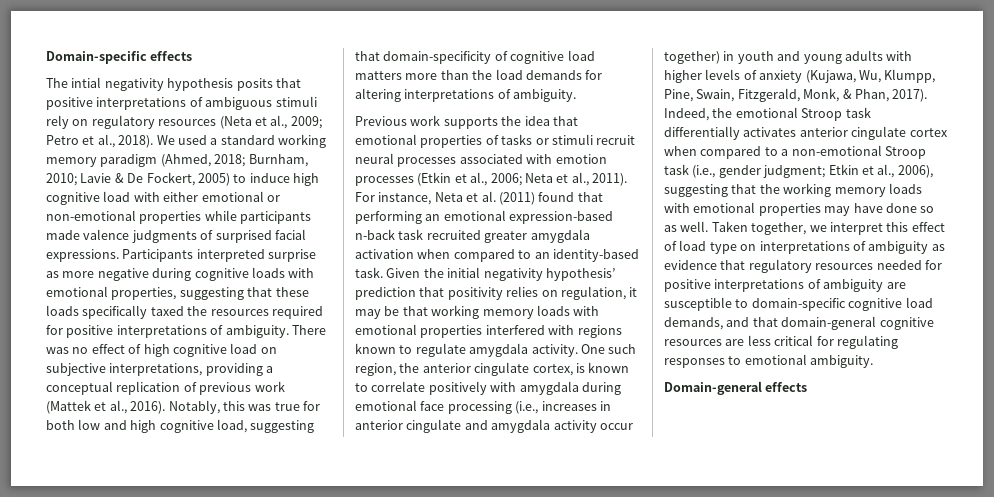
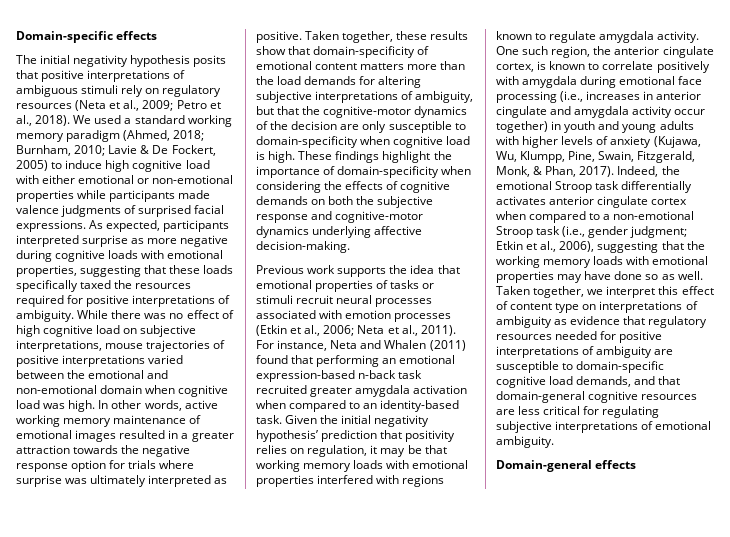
- The intial negativity hypothesis posits that positive interpretations of ambiguous stimuli rely on regulatory resources (Neta et al., 2009; Petro et al., 2018).
+ The initial negativity hypothesis posits that positive interpretations of ambiguous stimuli rely on regulatory resources (Neta et al., 2009; Petro et al., 2018).
- Participants interpreted surprise as more negative during cognitive loads with emotional properties, suggesting that these loads specifically taxed the resources required for positive interpretations of ambiguity.
+ As expected, participants interpreted surprise as more negative during cognitive loads with emotional properties, suggesting that these loads specifically taxed the resources required for positive interpretations of ambiguity.
- There was no effect of high cognitive load on subjective interpretations, providing a conceptual replication of previous work (Mattek et al., 2016). Notably, this was true for both low and high cognitive load, suggesting that domain-specificity of cognitive load matters more than the load demands for altering interpretations of ambiguity.
+ While there was no effect of high cognitive load on subjective interpretations, mouse trajectories of positive interpretations varied between the emotional and non-emotional domain when cognitive load was high. In other words, active working memory maintenance of emotional images resulted in a greater attraction towards the negative response option for trials where surprise was ultimately interpreted as positive. Taken together, these results show that domain-specificity of emotional content matters more than the load demands for altering subjective interpretations of ambiguity, but that the cognitive-motor dynamics of the decision are only susceptible to domain-specificity when cognitive load is high. These findings highlight the importance of domain-specificity when considering the effects of cognitive demands on both the subjective response and cognitive-motor dynamics underlying affective decision-making.
- For instance, Neta et al. (2011) found that performing an emotional expression-based n-back task recruited greater amygdala activation when compared to an identity-based task.
+ For instance, Neta and Whalen (2011) found that performing an emotional expression-based n-back task recruited greater amygdala activation when compared to an identity-based task.
- Taken together, we interpret this effect of load type on interpretations of ambiguity as evidence that regulatory resources needed for positive interpretations of ambiguity are susceptible to domain-specific cognitive load demands, and that domain-general cognitive resources are less critical for regulating responses to emotional ambiguity.
+ Taken together, we interpret this effect of content type on interpretations of ambiguity as evidence that regulatory resources needed for positive interpretations of ambiguity are susceptible to domain-specific cognitive load demands, and that domain-general cognitive resources are less critical for regulating subjective interpretations of emotional ambiguity.

